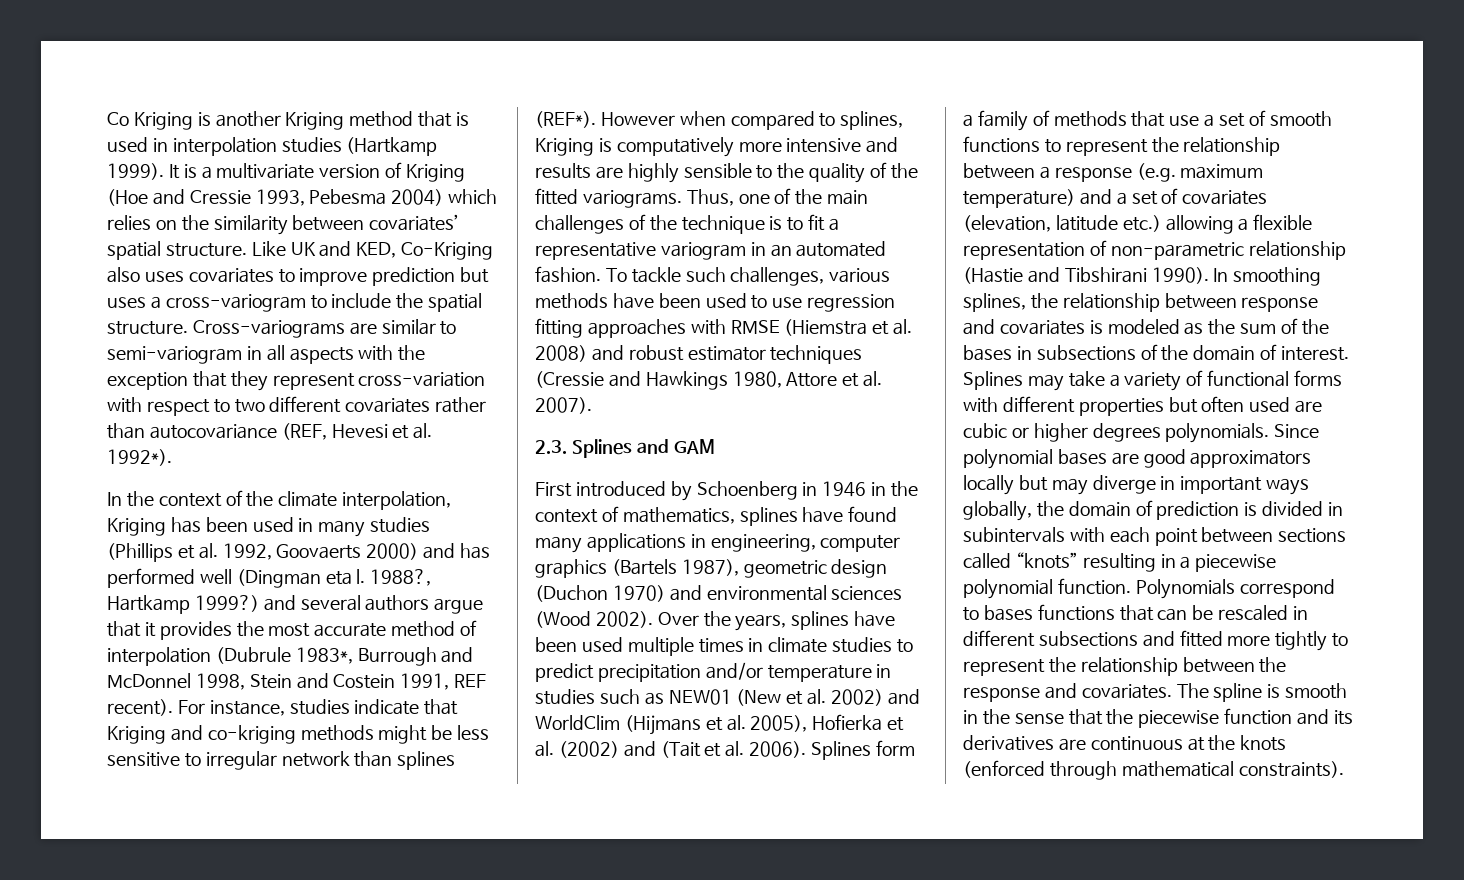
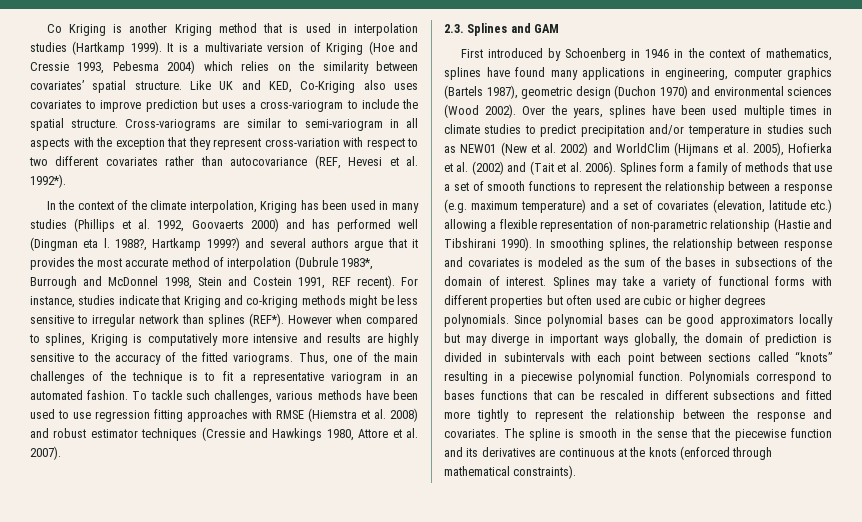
- However when compared to splines, Kriging is computatively more intensive and results are highly sensible to the quality of the fitted variograms.
+ However when compared to splines, Kriging is computatively more intensive and results are highly sensitive to the accuracy of the fitted variograms.
- Since polynomial bases are good approximators locally but may diverge in important ways globally, the domain of prediction is divided in subintervals with each point between sections called “knots” resulting in a piecewise polynomial function.
+ Since polynomial bases can be good approximators locally but may diverge in important ways globally, the domain of prediction is divided in subintervals with each point between sections called “knots” resulting in a piecewise polynomial function.

